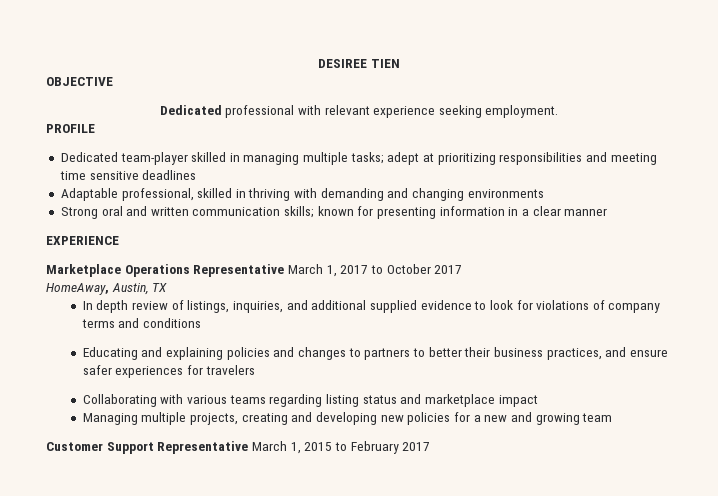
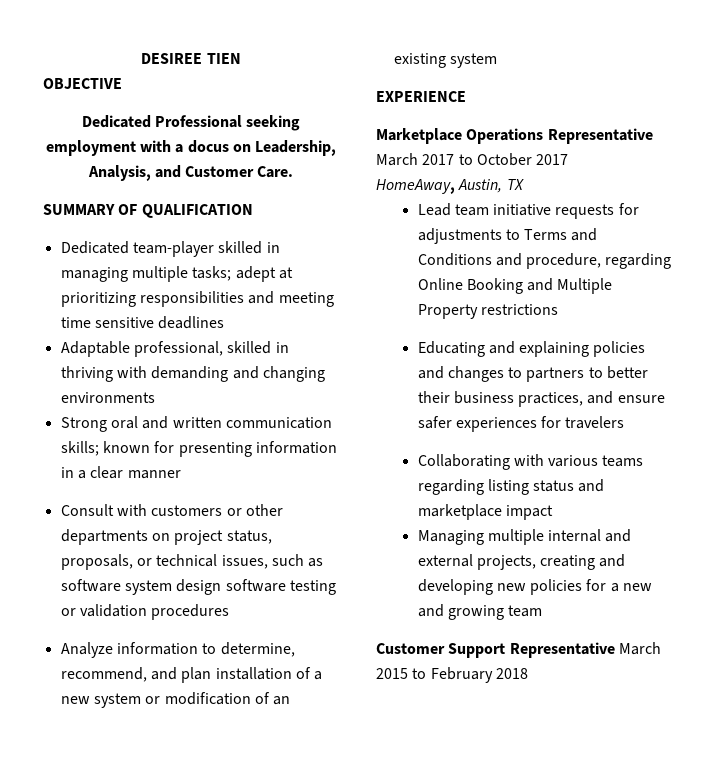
- Dedicated professional with relevant experience seeking employment.
- PROFILE
+ Dedicated Professional seeking employment with a docus on Leadership, Analysis, and Customer Care.
+ SUMMARY OF QUALIFICATION
+ Consult with customers or other departments on project status, proposals, or technical issues, such as software system design software testing or validation procedures
+ Analyze information to determine, recommend, and plan installation of a new system or modification of an existing system
- Marketplace Operations Representative March 1, 2017 to October 2017
+ Marketplace Operations Representative March 2017 to October 2017
- In depth review of listings, inquiries, and additional supplied evidence to look for violations of company terms and conditions
+ Lead team initiative requests for adjustments to Terms and Conditions and procedure, regarding Online Booking and Multiple Property restrictions
- Managing multiple projects, creating and developing new policies for a new and growing team
+ Managing multiple internal and external projects, creating and developing new policies for a new and growing team
- Customer Support Representative March 1, 2015 to February 2017
+ Customer Support Representative March 2015 to February 2018

